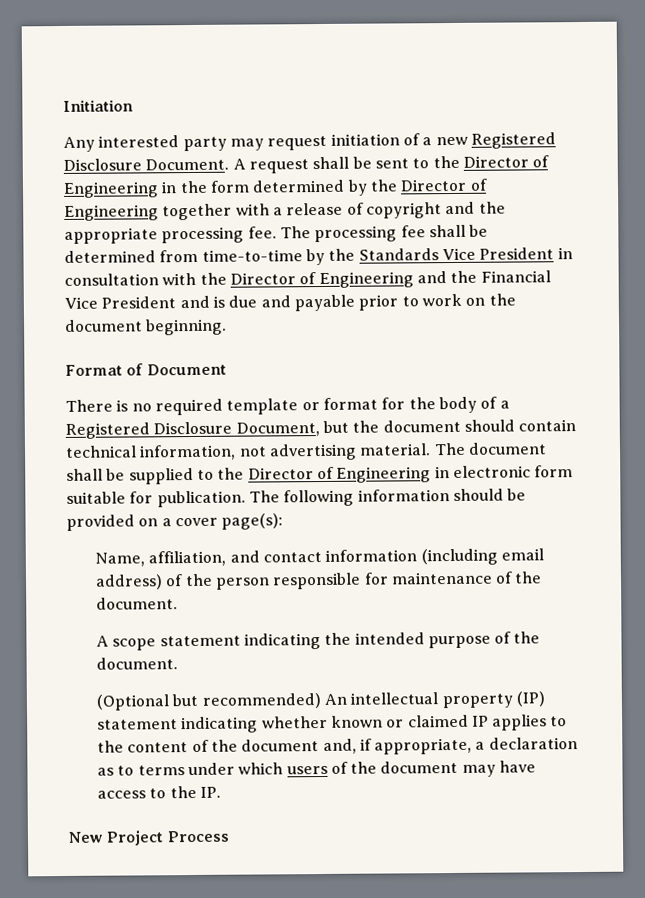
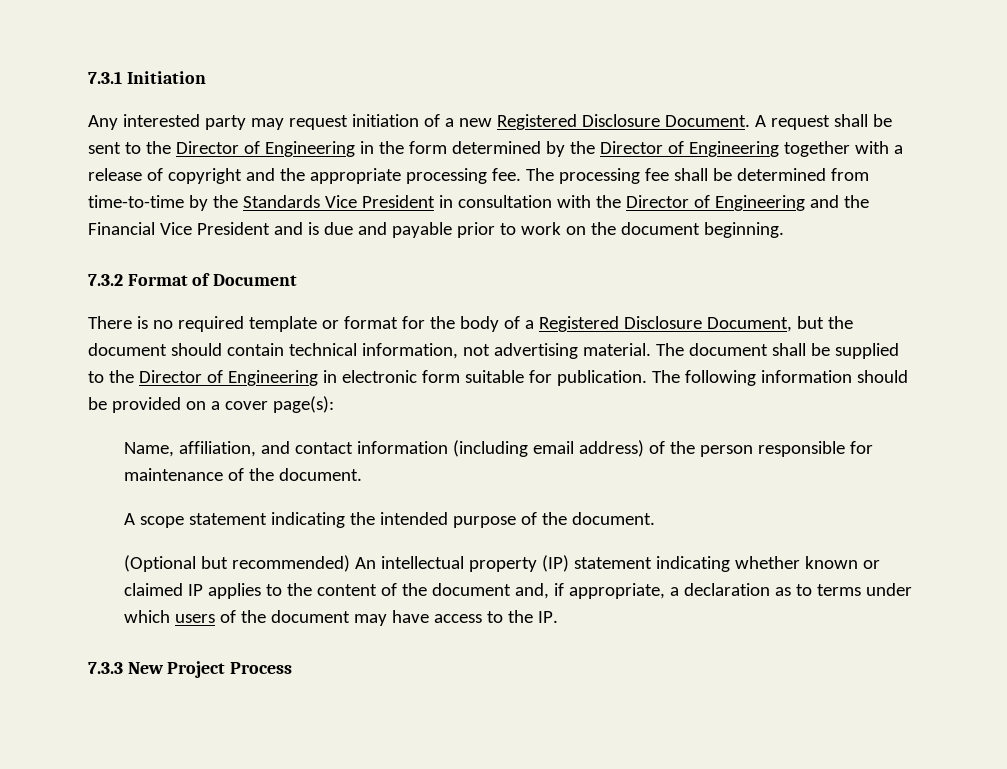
- Initiation
+ 7.3.1 Initiation
- Format of Document
+ 7.3.2 Format of Document
- New Project Process
+ 7.3.3 New Project Process

